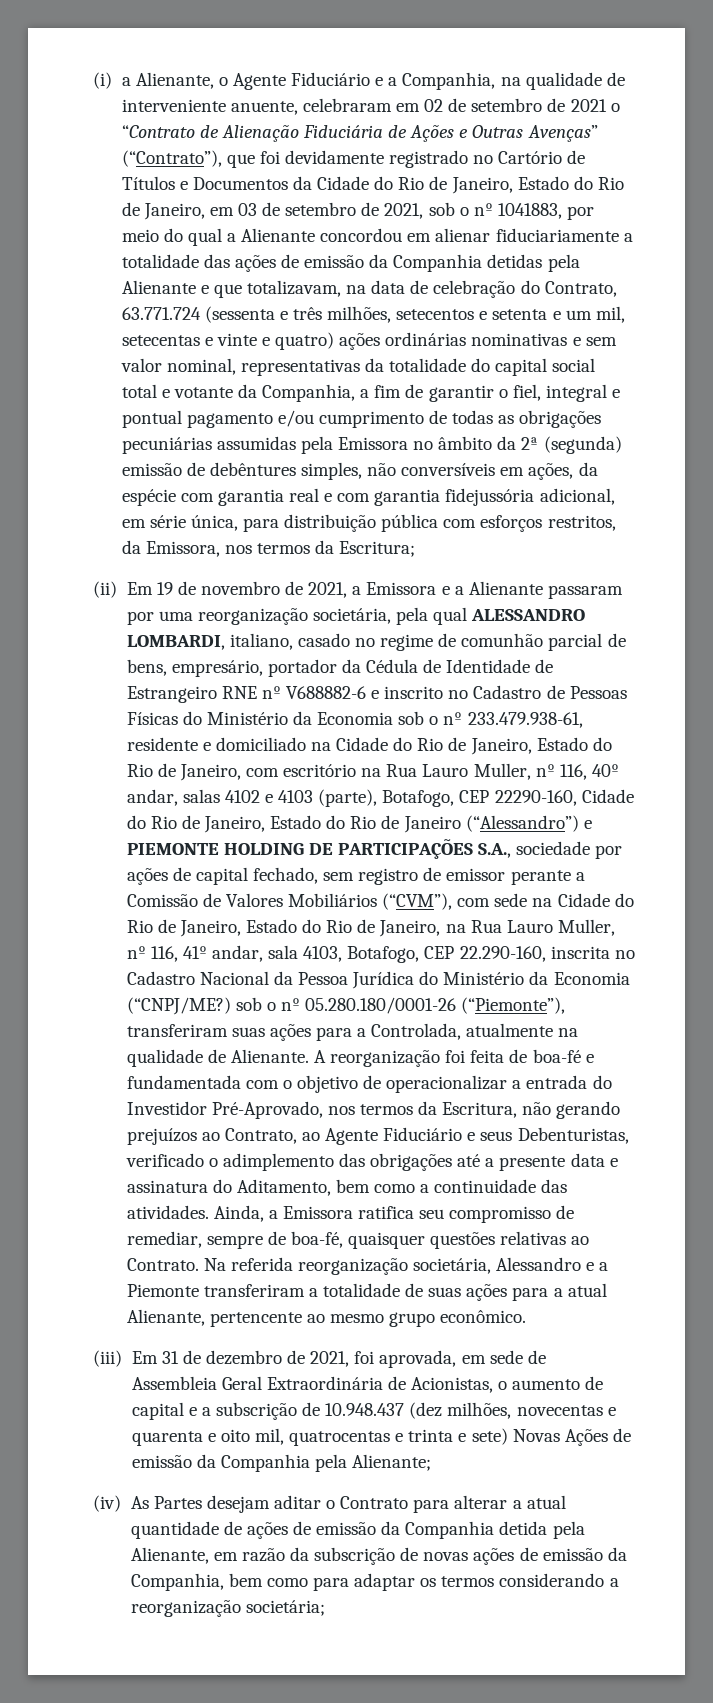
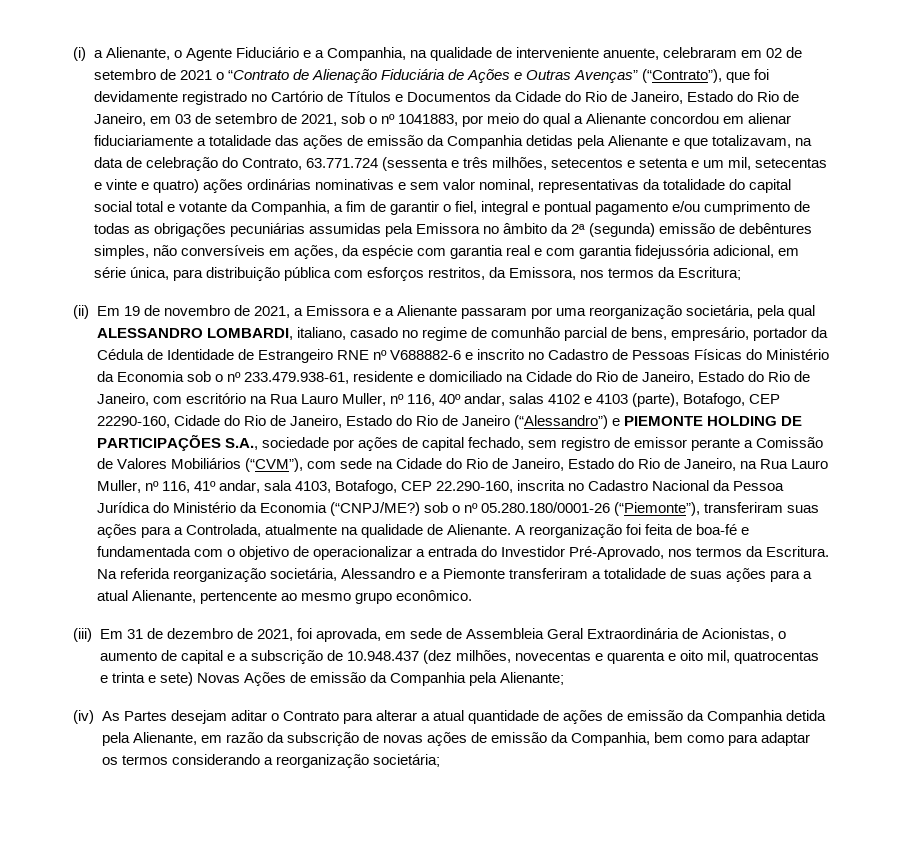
- A reorganização foi feita de boa-fé e fundamentada com o objetivo de operacionalizar a entrada do Investidor Pré-Aprovado, nos termos da Escritura, não gerando prejuízos ao Contrato, ao Agente Fiduciário e seus Debenturistas, verificado o adimplemento das obrigações até a presente data e assinatura do Aditamento, bem como a continuidade das atividades. Ainda, a Emissora ratifica seu compromisso de remediar, sempre de boa-fé, quaisquer questões relativas ao Contrato.
+ A reorganização foi feita de boa-fé e fundamentada com o objetivo de operacionalizar a entrada do Investidor Pré-Aprovado, nos termos da Escritura.

